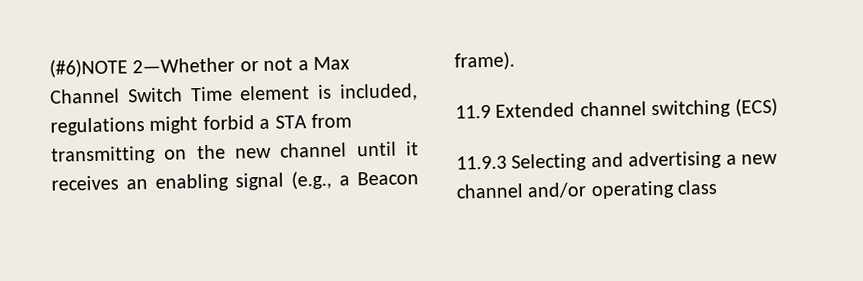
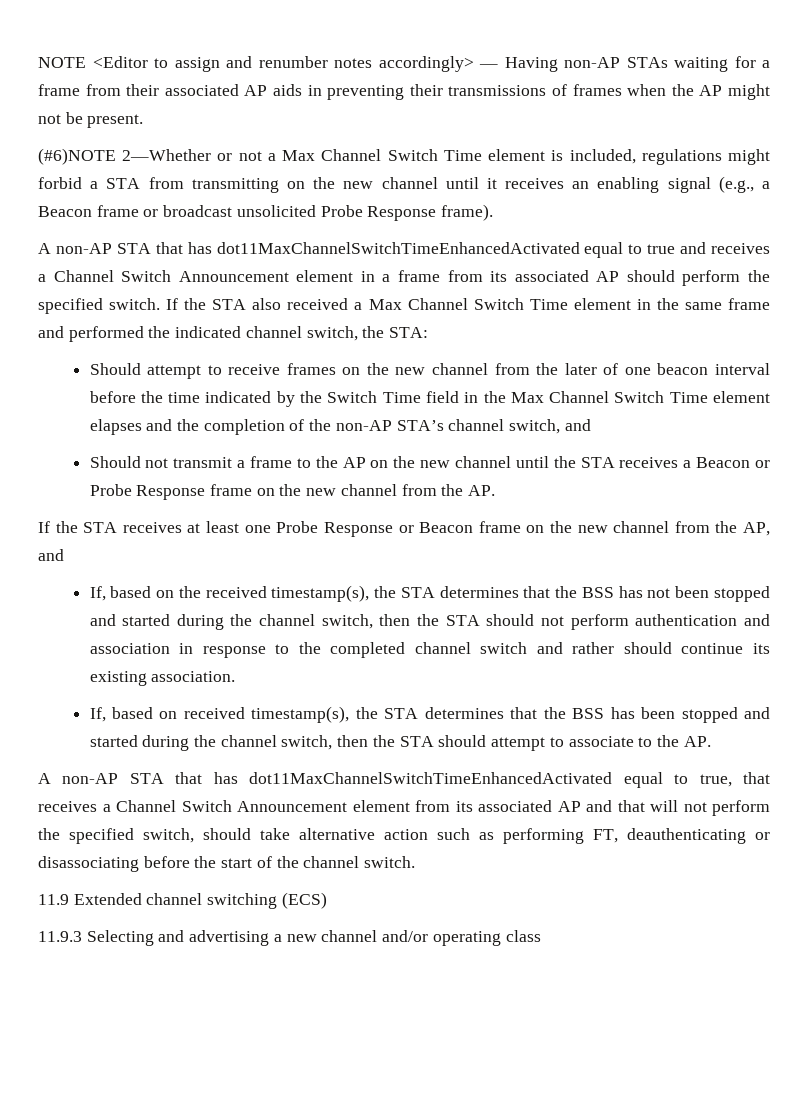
+ NOTE <Editor to assign and renumber notes accordingly> — Having non-AP STAs waiting for a frame from their associated AP aids in preventing their transmissions of frames when the AP might not be present.
- (#6)NOTE 2—Whether or not a Max Channel Switch Time element is included, regulations might forbid a STA from transmitting on the new channel until it receives an enabling signal (e.g., a Beacon frame).
+ (#6)NOTE 2—Whether or not a Max Channel Switch Time element is included, regulations might forbid a STA from transmitting on the new channel until it receives an enabling signal (e.g., a Beacon frame or broadcast unsolicited Probe Response frame).
+ A non-AP STA that has dot11MaxChannelSwitchTimeEnhancedActivated equal to true and receives a Channel Switch Announcement element in a frame from its associated AP should perform the specified switch. If the STA also received a Max Channel Switch Time element in the same frame and performed the indicated channel switch, the STA:
+ Should attempt to receive frames on the new channel from the later of one beacon interval before the time indicated by the Switch Time field in the Max Channel Switch Time element elapses and the completion of the non-AP STA’s channel switch, and
+ Should not transmit a frame to the AP on the new channel until the STA receives a Beacon or Probe Response frame on the new channel from the AP.
+ If the STA receives at least one Probe Response or Beacon frame on the new channel from the AP, and
+ If, based on the received timestamp(s), the STA determines that the BSS has not been stopped and started during the channel switch, then the STA should not perform authentication and association in response to the completed channel switch and rather should continue its existing association.
+ If, based on received timestamp(s), the STA determines that the BSS has been stopped and started during the channel switch, then the STA should attempt to associate to the AP.
+ A non-AP STA that has dot11MaxChannelSwitchTimeEnhancedActivated equal to true, that receives a Channel Switch Announcement element from its associated AP and that will not perform the specified switch, should take alternative action such as performing FT, deauthenticating or disassociating before the start of the channel switch.

